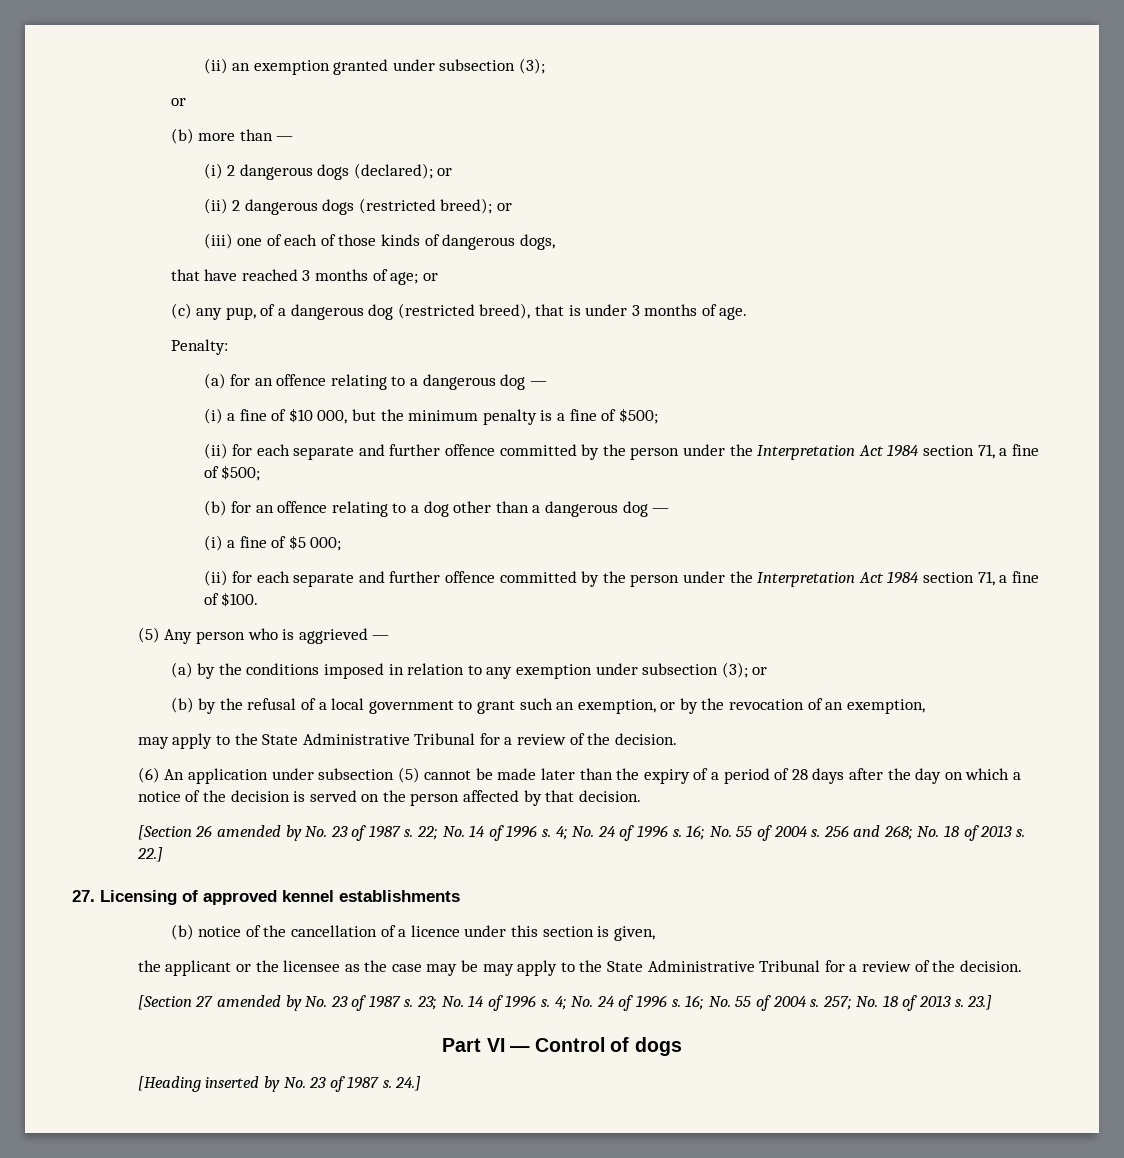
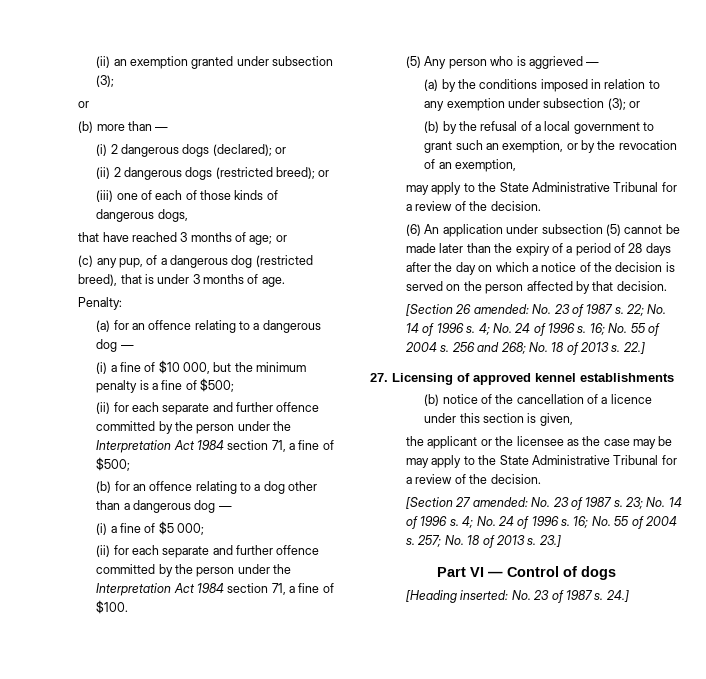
- [Section 26 amended by No. 23 of 1987 s.
+ [Section 26 amended: No. 23 of 1987 s.
- [Section 27 amended by No. 23 of 1987 s.
+ [Section 27 amended: No. 23 of 1987 s.
- [Heading inserted by No. 23 of 1987 s.
+ [Heading inserted: No. 23 of 1987 s.

